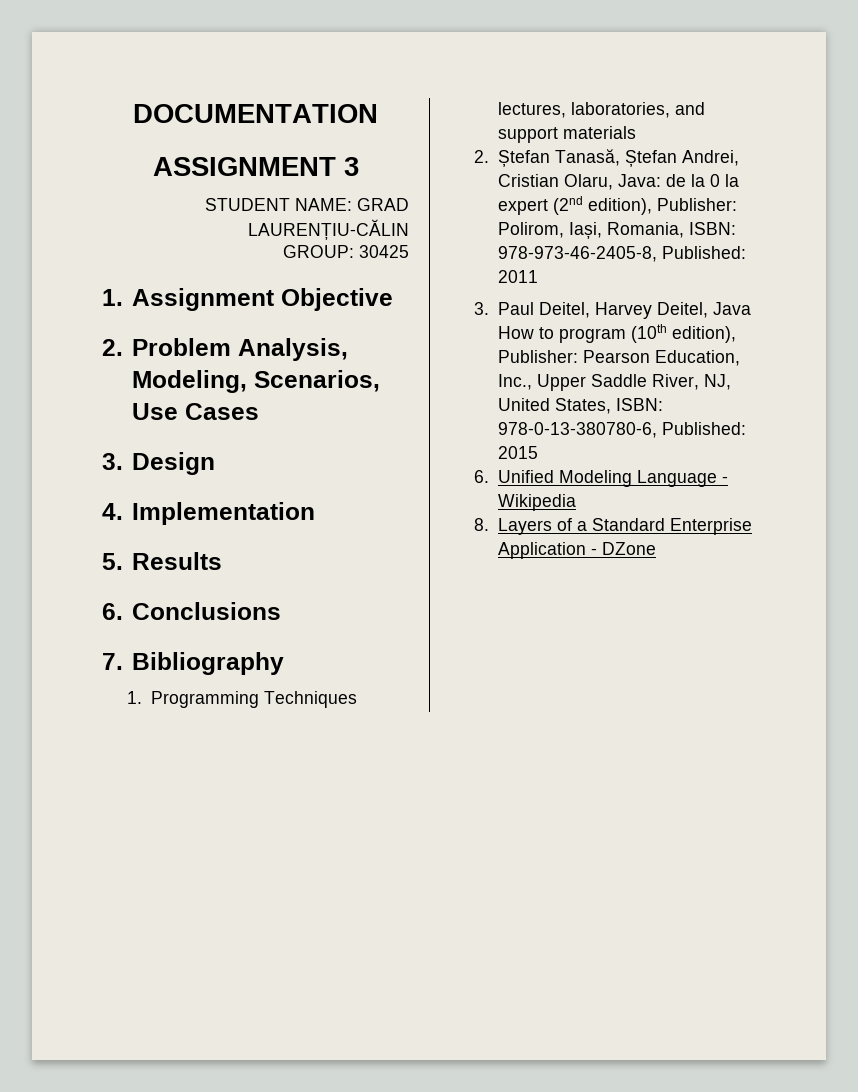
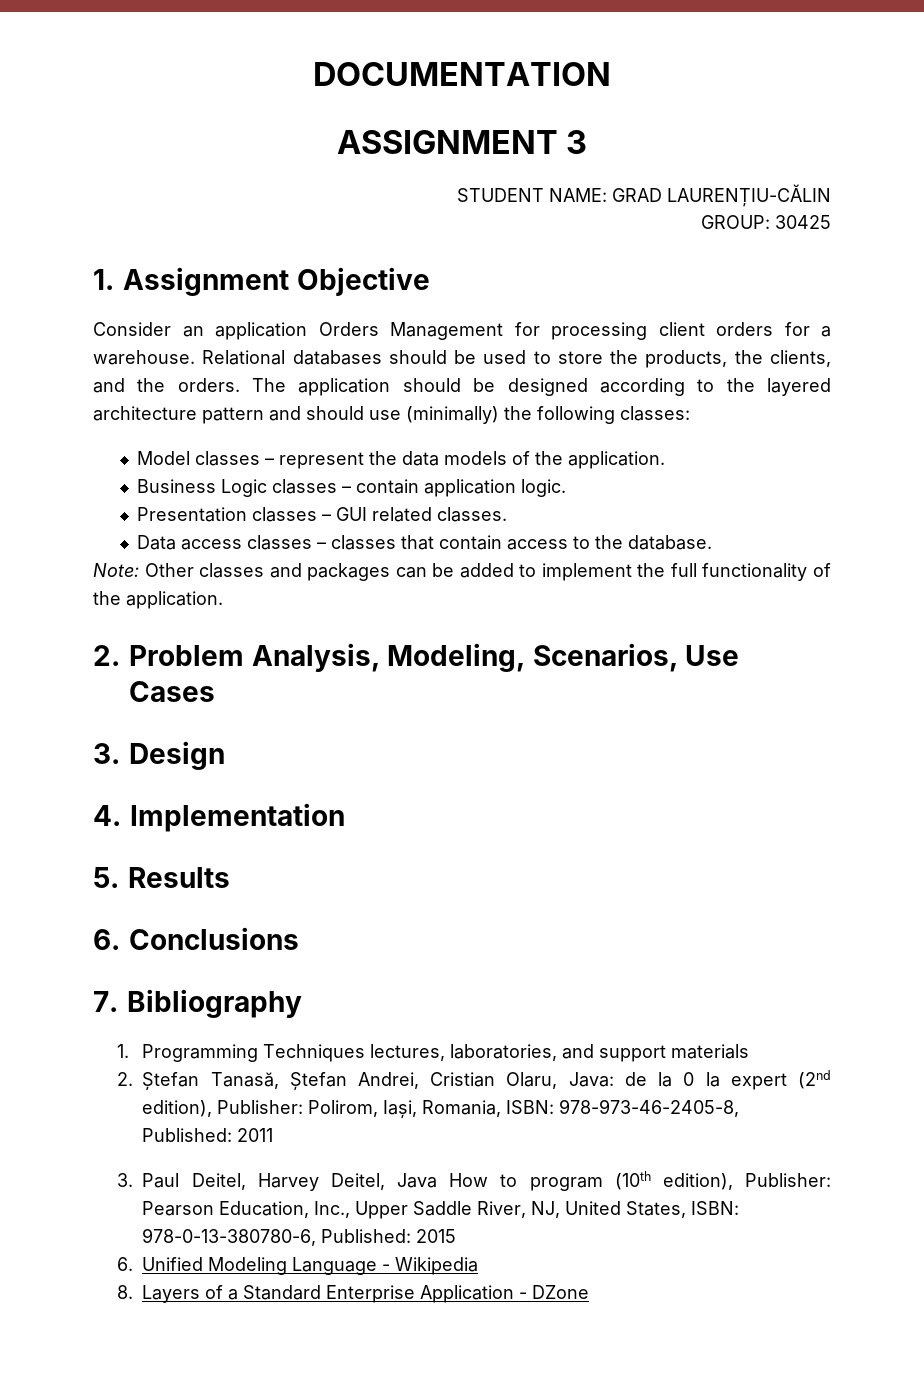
+ Consider an application Orders Management for processing client orders for a warehouse. Relational databases should be used to store the products, the clients, and the orders. The application should be designed according to the layered architecture pattern and should use (minimally) the following classes:
+ Model classes – represent the data models of the application.
+ Business Logic classes – contain application logic.
+ Presentation classes – GUI related classes.
+ Data access classes – classes that contain access to the database.
+ Note: Other classes and packages can be added to implement the full functionality of the application.

